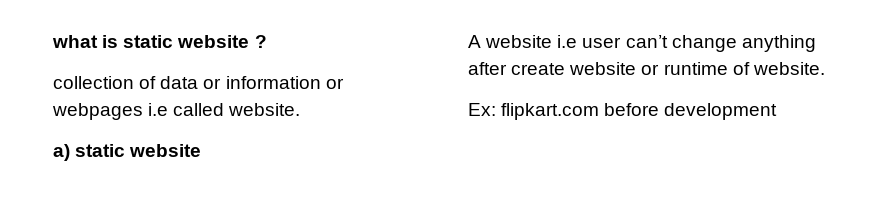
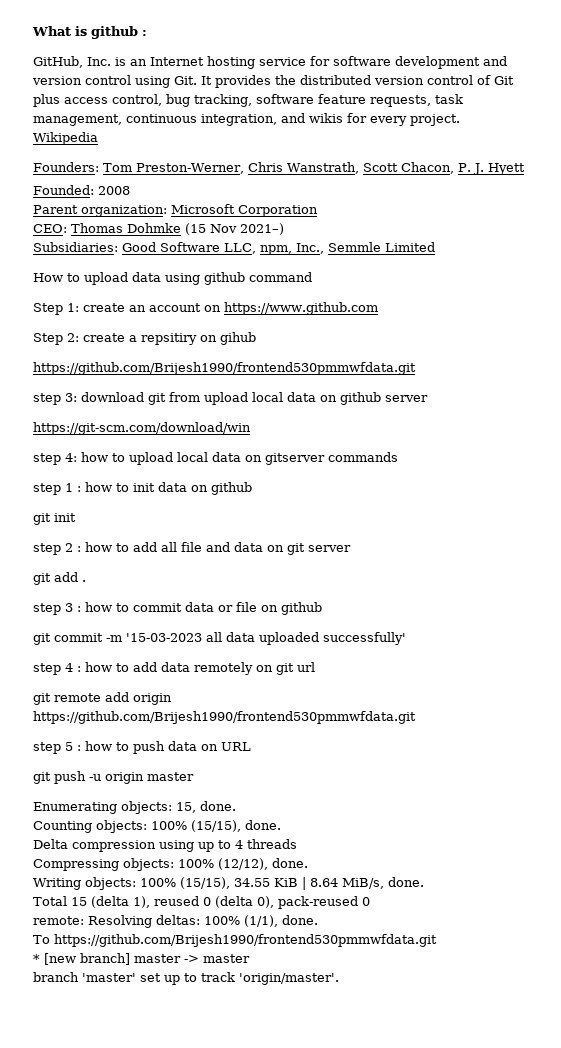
- what is static website ?
- collection of data or information or webpages i.e called website.
- a) static website
- A website i.e user can’t change anything after create website or runtime of website.
- Ex: flipkart.com before development
+ What is github :
+ GitHub, Inc. is an Internet hosting service for software development and version control using Git. It provides the distributed version control of Git plus access control, bug tracking, software feature requests, task management, continuous integration, and wikis for every project. Wikipedia
+ Founders: Tom Preston-Werner, Chris Wanstrath, Scott Chacon, P. J. Hyett
+ Founded: 2008
+ Parent organization: Microsoft Corporation
+ CEO: Thomas Dohmke (15 Nov 2021–)
+ Subsidiaries: Good Software LLC, npm, Inc., Semmle Limited
+ How to upload data using github command
+ Step 1: create an account on https://www.github.com
+ Step 2: create a repsitiry on gihub
+ https://github.com/Brijesh1990/frontend530pmmwfdata.git
+ step 3: download git from upload local data on github server
+ https://git-scm.com/download/win
+ step 4: how to upload local data on gitserver commands
+ step 1 : how to init data on github
+ git init
+ step 2 : how to add all file and data on git server
+ git add .
+ step 3 : how to commit data or file on github
+ git commit -m '15-03-2023 all data uploaded successfully'
+ step 4 : how to add data remotely on git url
+ git remote add origin https://github.com/Brijesh1990/frontend530pmmwfdata.git
+ step 5 : how to push data on URL
+ git push -u origin master
+ Enumerating objects: 15, done.
+ Counting objects: 100% (15/15), done.
+ Delta compression using up to 4 threads
+ Compressing objects: 100% (12/12), done.
+ Writing objects: 100% (15/15), 34.55 KiB | 8.64 MiB/s, done.
+ Total 15 (delta 1), reused 0 (delta 0), pack-reused 0
+ remote: Resolving deltas: 100% (1/1), done.
+ To https://github.com/Brijesh1990/frontend530pmmwfdata.git
+ * [new branch] master -> master
+ branch 'master' set up to track 'origin/master'.

